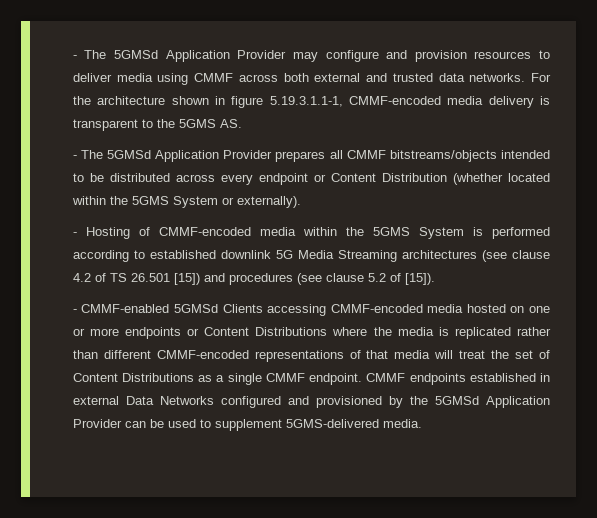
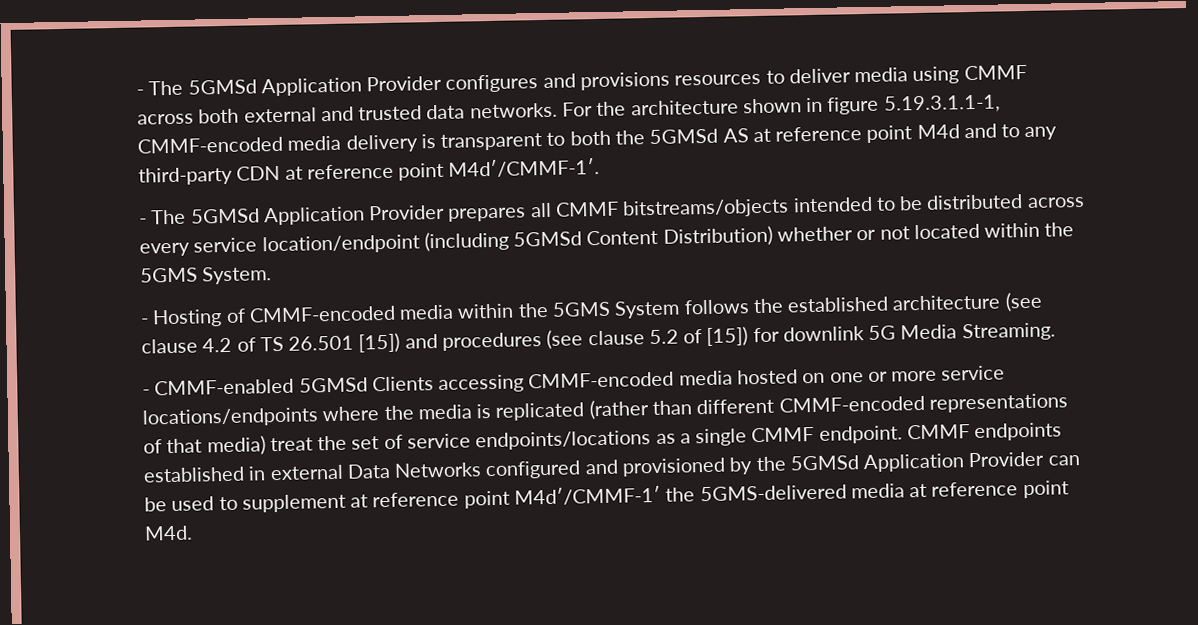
- - The 5GMSd Application Provider may configure and provision resources to deliver media using CMMF across both external and trusted data networks.
+ - The 5GMSd Application Provider configures and provisions resources to deliver media using CMMF across both external and trusted data networks.
- For the architecture shown in figure 5.19.3.1.1-1, CMMF-encoded media delivery is transparent to the 5GMS AS.
+ For the architecture shown in figure 5.19.3.1.1-1, CMMF-encoded media delivery is transparent to both the 5GMSd AS at reference point M4d and to any third-party CDN at reference point M4d′/CMMF-1′.
- - The 5GMSd Application Provider prepares all CMMF bitstreams/objects intended to be distributed across every endpoint or Content Distribution (whether located within the 5GMS System or externally).
+ - The 5GMSd Application Provider prepares all CMMF bitstreams/objects intended to be distributed across every service location/endpoint (including 5GMSd Content Distribution) whether or not located within the 5GMS System.
- - Hosting of CMMF-encoded media within the 5GMS System is performed according to established downlink 5G Media Streaming architectures (see clause 4.2 of TS 26.501 [15]) and procedures (see clause 5.2 of [15]).
+ - Hosting of CMMF-encoded media within the 5GMS System follows the established architecture (see clause 4.2 of TS 26.501 [15]) and procedures (see clause 5.2 of [15]) for downlink 5G Media Streaming.
- - CMMF-enabled 5GMSd Clients accessing CMMF-encoded media hosted on one or more endpoints or Content Distributions where the media is replicated rather than different CMMF-encoded representations of that media will treat the set of Content Distributions as a single CMMF endpoint.
+ - CMMF-enabled 5GMSd Clients accessing CMMF-encoded media hosted on one or more service locations/endpoints where the media is replicated (rather than different CMMF-encoded representations of that media) treat the set of service endpoints/locations as a single CMMF endpoint.
- CMMF endpoints established in external Data Networks configured and provisioned by the 5GMSd Application Provider can be used to supplement 5GMS-delivered media.
+ CMMF endpoints established in external Data Networks configured and provisioned by the 5GMSd Application Provider can be used to supplement at reference point M4d′/CMMF-1′ the 5GMS-delivered media at reference point M4d.

